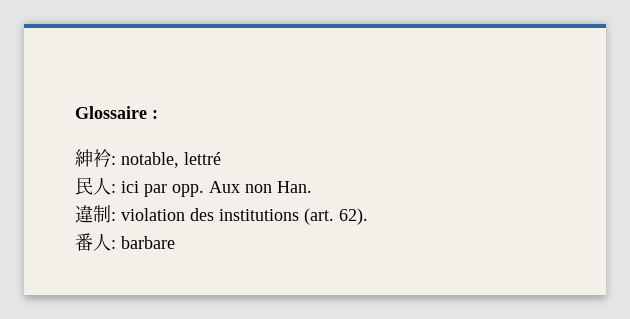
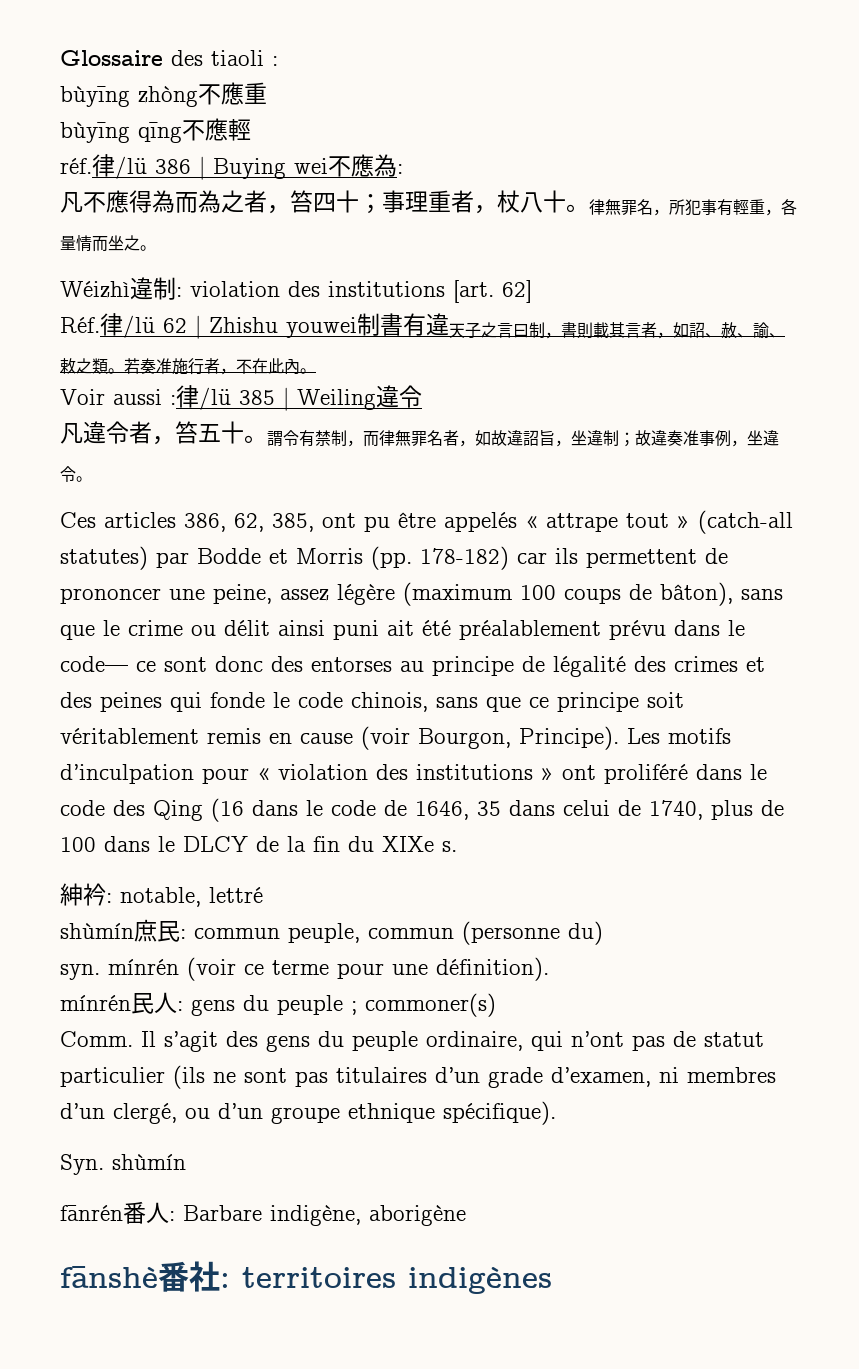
- Glossaire :
+ Glossaire des tiaoli :
+ bùyīng zhòng不應重
+ bùyīng qīng不應輕
+ réf.律/lü 386 | Buying wei不應為:
+ 凡不應得為而為之者，笞四十；事理重者，杖八十。律無罪名，所犯事有輕重，各量情而坐之。
+ Wéizhì違制: violation des institutions [art. 62]
+ Réf.律/lü 62 | Zhishu youwei制書有違天子之言曰制，書則載其言者，如詔、赦、諭、敕之類。若奏准施行者，不在此內。
+ Voir aussi :律/lü 385 | Weiling違令
+ 凡違令者，笞五十。謂令有禁制，而律無罪名者，如故違詔旨，坐違制；故違奏准事例，坐違令。
+ Ces articles 386, 62, 385, ont pu être appelés « attrape tout » (catch-all statutes) par Bodde et Morris (pp. 178-182) car ils permettent de prononcer une peine, assez légère (maximum 100 coups de bâton), sans que le crime ou délit ainsi puni ait été préalablement prévu dans le code— ce sont donc des entorses au principe de légalité des crimes et des peines qui fonde le code chinois, sans que ce principe soit véritablement remis en cause (voir Bourgon, Principe). Les motifs d’inculpation pour « violation des institutions » ont proliféré dans le code des Qing (16 dans le code de 1646, 35 dans celui de 1740, plus de 100 dans le DLCY de la fin du XIXe s.
  紳衿: notable, lettré
- 民人: ici par opp. Aux non Han.
- 違制: violation des institutions (art. 62).
- 番人: barbare
+ shùmín庶民: commun peuple, commun (personne du)
+ syn. mínrén (voir ce terme pour une définition).
+ mínrén民人: gens du peuple ; commoner(s)
+ Comm. Il s’agit des gens du peuple ordinaire, qui n’ont pas de statut particulier (ils ne sont pas titulaires d’un grade d’examen, ni membres d’un clergé, ou d’un groupe ethnique spécifique).
+ Syn. shùmín
+ fānrén番人: Barbare indigène, aborigène
+ fānshè番社: territoires indigènes

